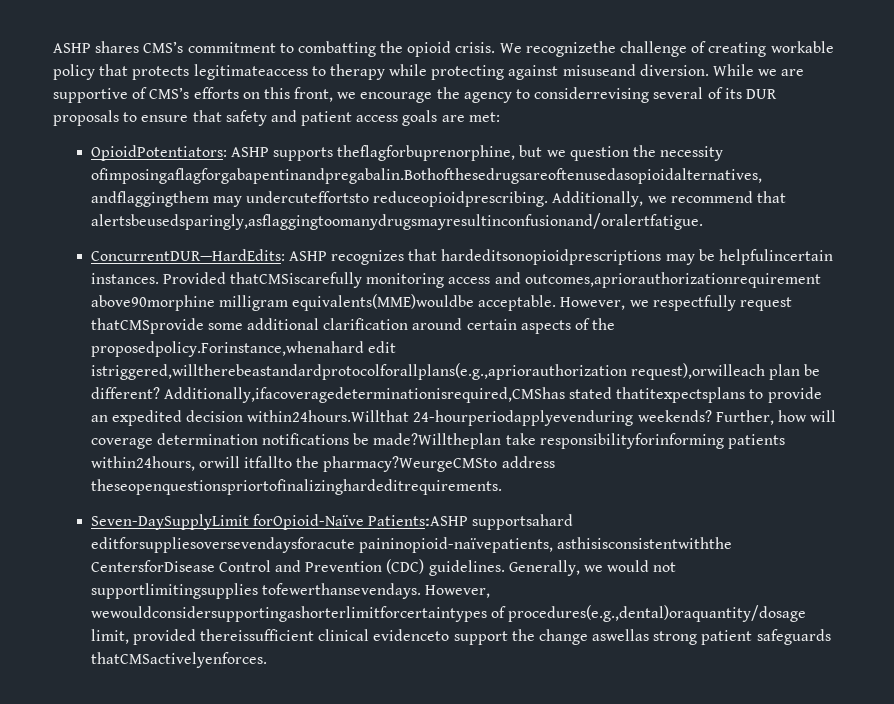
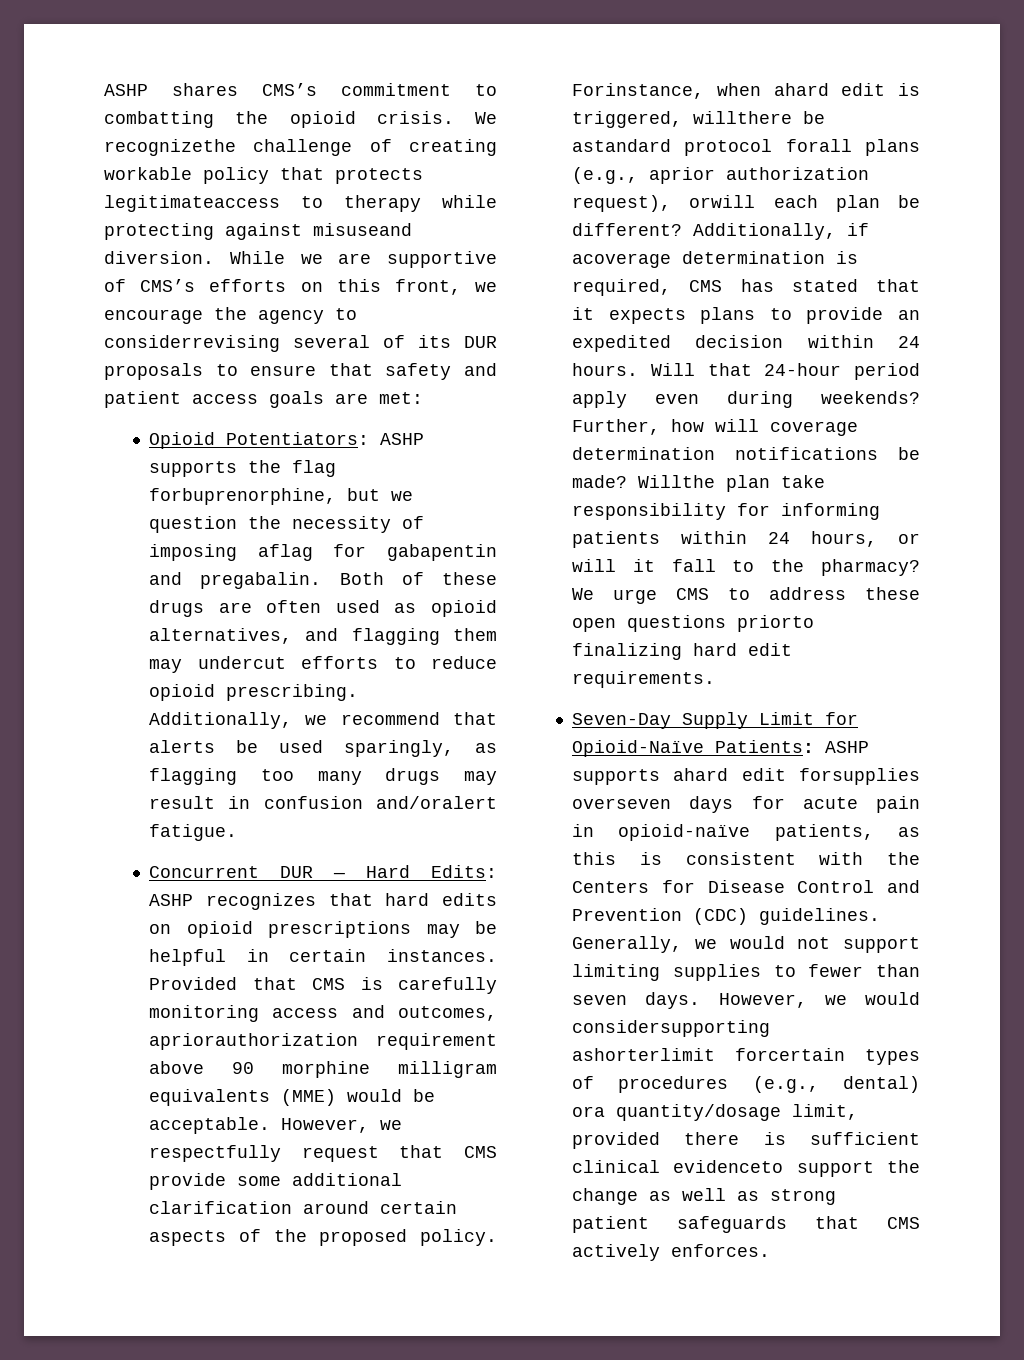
- OpioidPotentiators: ASHP supports theflagforbuprenorphine, but we question the necessity ofimposingaflagforgabapentinandpregabalin.Bothofthesedrugsareoftenusedasopioidalternatives, andflaggingthem may undercuteffortsto reduceopioidprescribing. Additionally, we recommend that alertsbeusedsparingly,asflaggingtoomanydrugsmayresultinconfusionand/oralertfatigue.
- ConcurrentDUR—HardEdits: ASHP recognizes that hardeditsonopioidprescriptions may be helpfulincertain instances. Provided thatCMSiscarefully monitoring access and outcomes,apriorauthorizationrequirement above90morphine milligram equivalents(MME)wouldbe acceptable.
+ Opioid Potentiators: ASHP supports the flag forbuprenorphine, but we question the necessity of imposing aflag for gabapentin and pregabalin. Both of these drugs are often used as opioid alternatives, and flagging them may undercut efforts to reduce opioid prescribing. Additionally, we recommend that alerts be used sparingly, as flagging too many drugs may result in confusion and/oralert fatigue.
+ Concurrent DUR — Hard Edits: ASHP recognizes that hard edits on opioid prescriptions may be helpful in certain instances. Provided that CMS is carefully monitoring access and outcomes, apriorauthorization requirement above 90 morphine milligram equivalents (MME) would be acceptable.
- However, we respectfully request thatCMSprovide some additional clarification around certain aspects of the proposedpolicy.Forinstance,whenahard edit istriggered,willtherebeastandardprotocolforallplans(e.g.,apriorauthorization request),orwilleach plan be different? Additionally,ifacoveragedeterminationisrequired,CMShas stated thatitexpectsplans to provide an expedited decision within24hours.Willthat 24-hourperiodapplyevenduring weekends?
+ However, we respectfully request that CMS provide some additional clarification around certain aspects of the proposed policy. Forinstance, when ahard edit is triggered, willthere be astandard protocol forall plans (e.g., aprior authorization request), orwill each plan be different? Additionally, if acoverage determination is required, CMS has stated that it expects plans to provide an expedited decision within 24 hours. Will that 24-hour period apply even during weekends?
- Further, how will coverage determination notifications be made?Willtheplan take responsibilityforinforming patients within24hours, orwill itfallto the pharmacy?WeurgeCMSto address theseopenquestionspriortofinalizinghardeditrequirements.
- Seven-DaySupplyLimit forOpioid-Naïve Patients:ASHP supportsahard editforsuppliesoversevendaysforacute paininopioid-naïvepatients, asthisisconsistentwiththe CentersforDisease Control and Prevention (CDC) guidelines.
+ Further, how will coverage determination notifications be made? Willthe plan take responsibility for informing patients within 24 hours, or will it fall to the pharmacy? We urge CMS to address these open questions priorto finalizing hard edit requirements.
+ Seven-Day Supply Limit for Opioid-Naïve Patients: ASHP supports ahard edit forsupplies overseven days for acute pain in opioid-naïve patients, as this is consistent with the Centers for Disease Control and Prevention (CDC) guidelines.
- Generally, we would not supportlimitingsupplies tofewerthansevendays. However, wewouldconsidersupportingashorterlimitforcertaintypes of procedures(e.g.,dental)oraquantity/dosage limit, provided thereissufficient clinical evidenceto support the change aswellas strong patient safeguards thatCMSactivelyenforces.
+ Generally, we would not support limiting supplies to fewer than seven days. However, we would considersupporting ashorterlimit forcertain types of procedures (e.g., dental) ora quantity/dosage limit, provided there is sufficient clinical evidenceto support the change as well as strong patient safeguards that CMS actively enforces.

